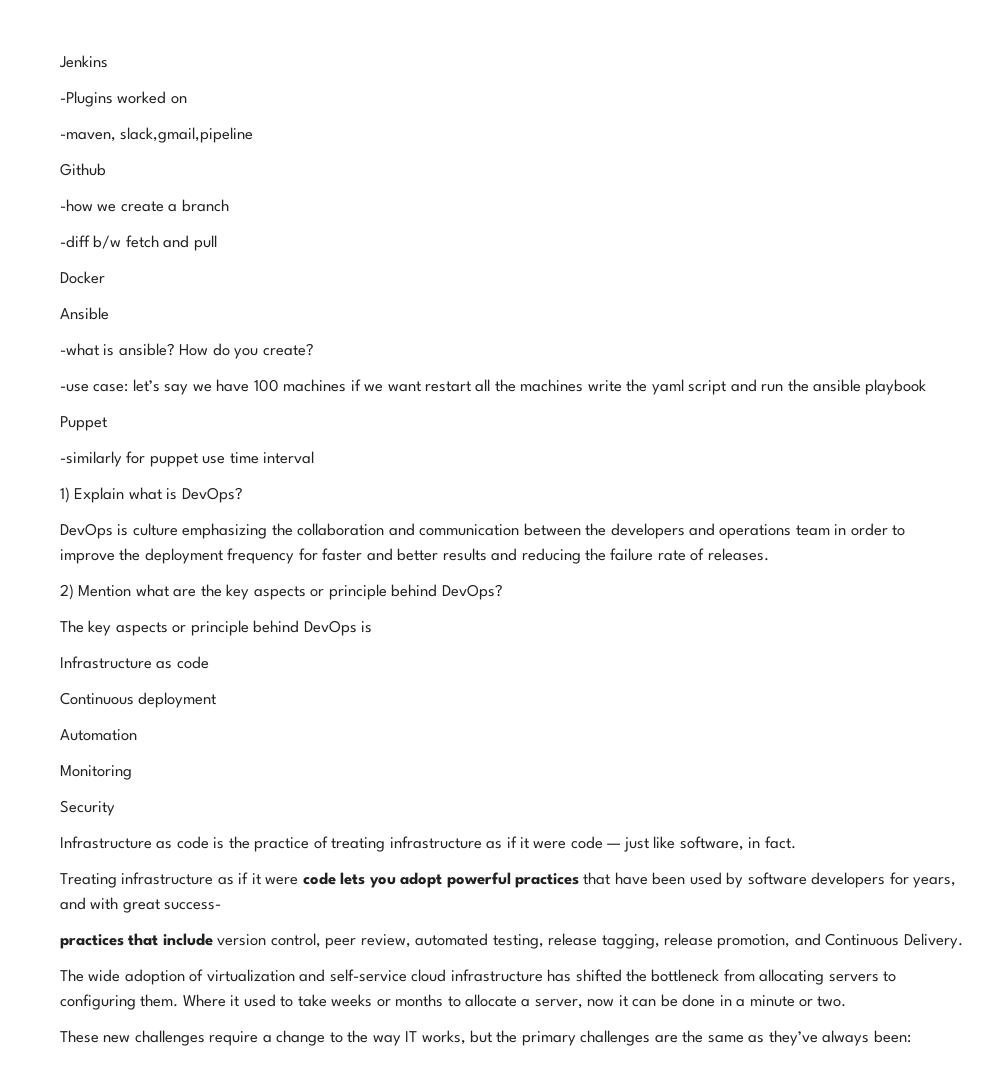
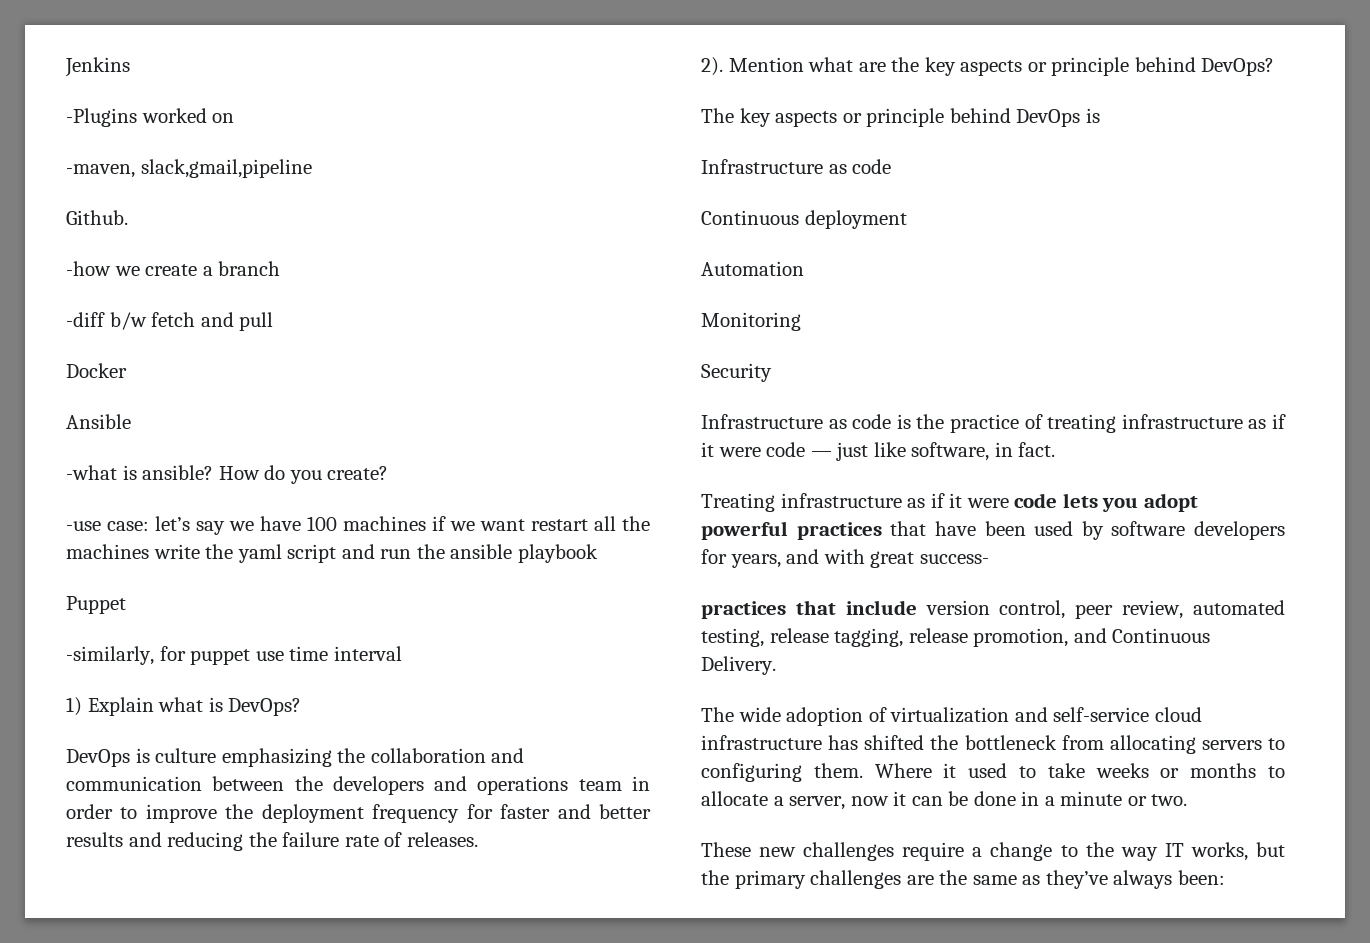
- Github
+ Github.
- -similarly for puppet use time interval
+ -similarly, for puppet use time interval
- 2) Mention what are the key aspects or principle behind DevOps?
+ 2). Mention what are the key aspects or principle behind DevOps?

